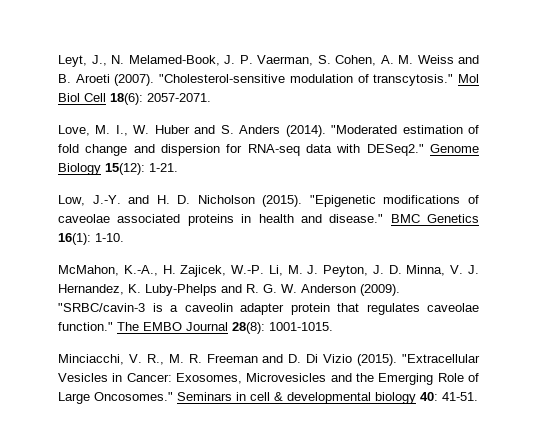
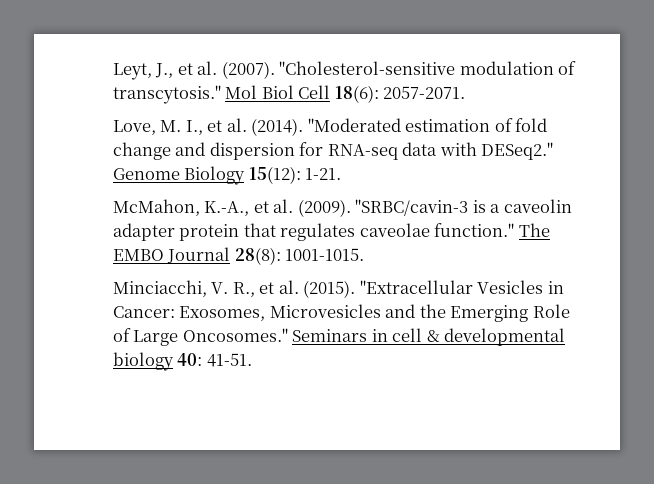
- Leyt, J., N. Melamed-Book, J. P. Vaerman, S. Cohen, A. M. Weiss and B. Aroeti (2007).
+ Leyt, J., et al. (2007).
- Love, M. I., W. Huber and S. Anders (2014).
+ Love, M. I., et al. (2014).
- Low, J.-Y. and H. D. Nicholson (2015). "Epigenetic modifications of caveolae associated proteins in health and disease." BMC Genetics 16(1): 1-10.
- McMahon, K.-A., H. Zajicek, W.-P. Li, M. J. Peyton, J. D. Minna, V. J. Hernandez, K. Luby-Phelps and R. G. W. Anderson (2009).
+ McMahon, K.-A., et al. (2009).
- Minciacchi, V. R., M. R. Freeman and D. Di Vizio (2015).
+ Minciacchi, V. R., et al. (2015).

